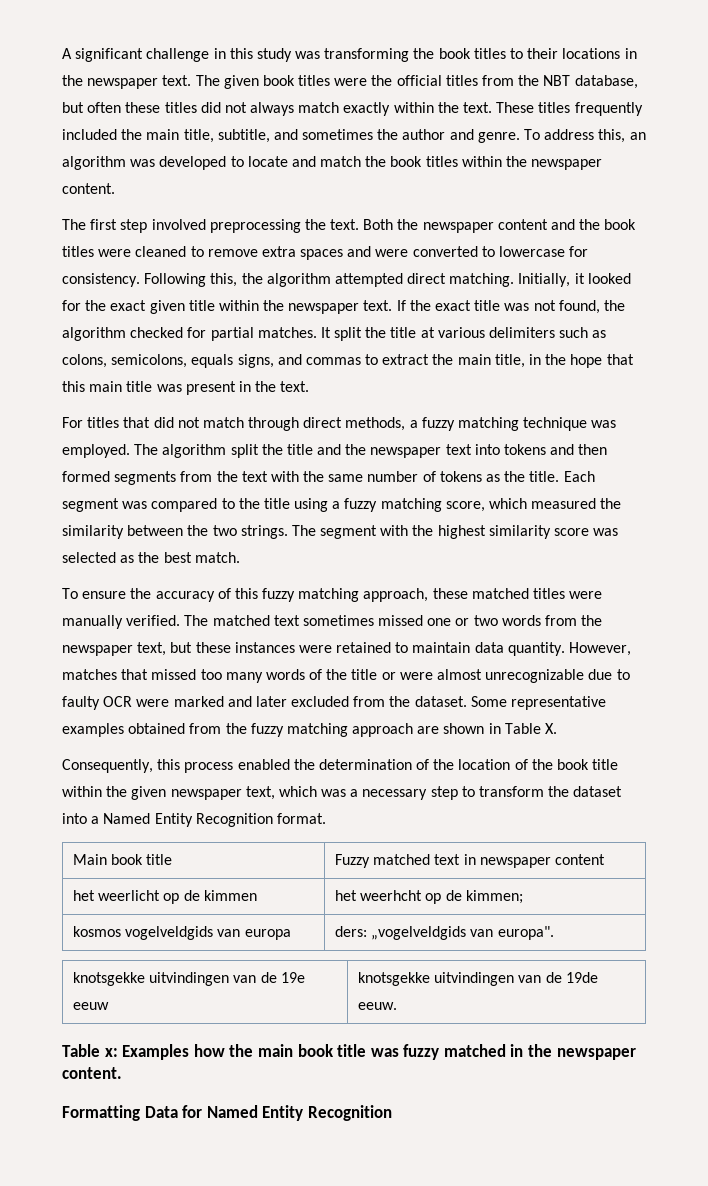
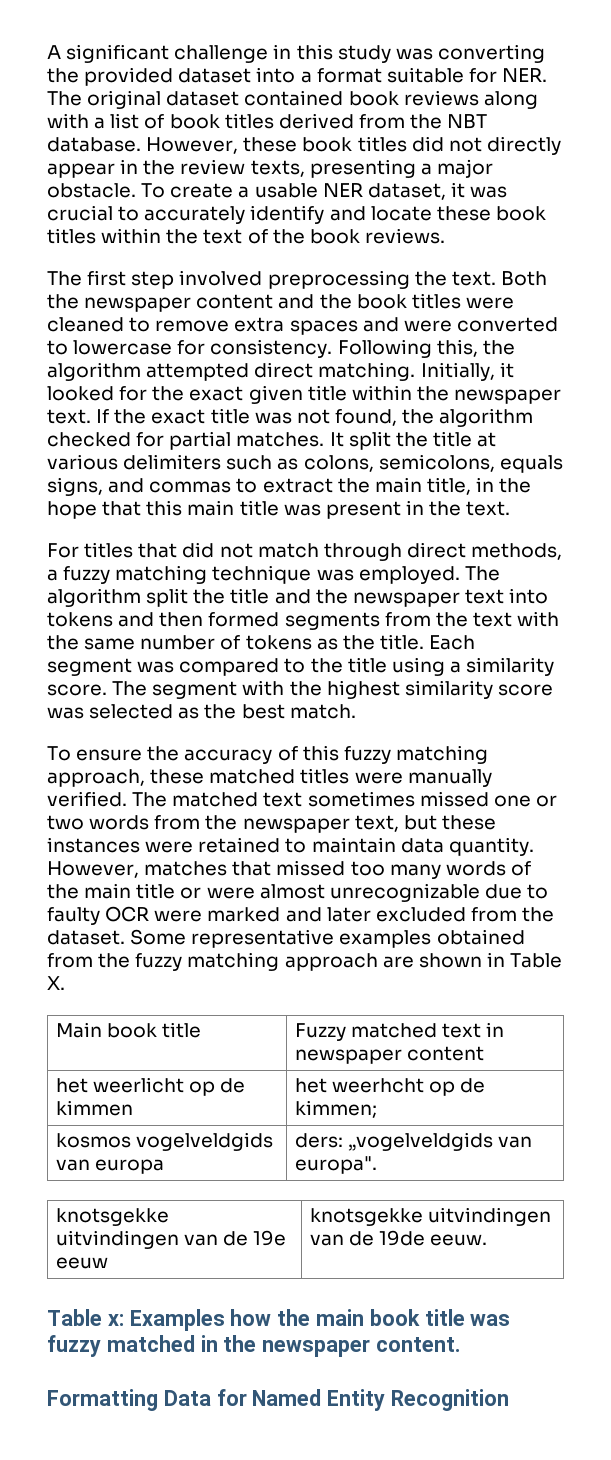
- A significant challenge in this study was transforming the book titles to their locations in the newspaper text. The given book titles were the official titles from the NBT database, but often these titles did not always match exactly within the text. These titles frequently included the main title, subtitle, and sometimes the author and genre. To address this, an algorithm was developed to locate and match the book titles within the newspaper content.
+ A significant challenge in this study was converting the provided dataset into a format suitable for NER. The original dataset contained book reviews along with a list of book titles derived from the NBT database. However, these book titles did not directly appear in the review texts, presenting a major obstacle. To create a usable NER dataset, it was crucial to accurately identify and locate these book titles within the text of the book reviews.
- Each segment was compared to the title using a fuzzy matching score, which measured the similarity between the two strings.
+ Each segment was compared to the title using a similarity score.
- However, matches that missed too many words of the title or were almost unrecognizable due to faulty OCR were marked and later excluded from the dataset.
+ However, matches that missed too many words of the main title or were almost unrecognizable due to faulty OCR were marked and later excluded from the dataset.
- Consequently, this process enabled the determination of the location of the book title within the given newspaper text, which was a necessary step to transform the dataset into a Named Entity Recognition format.

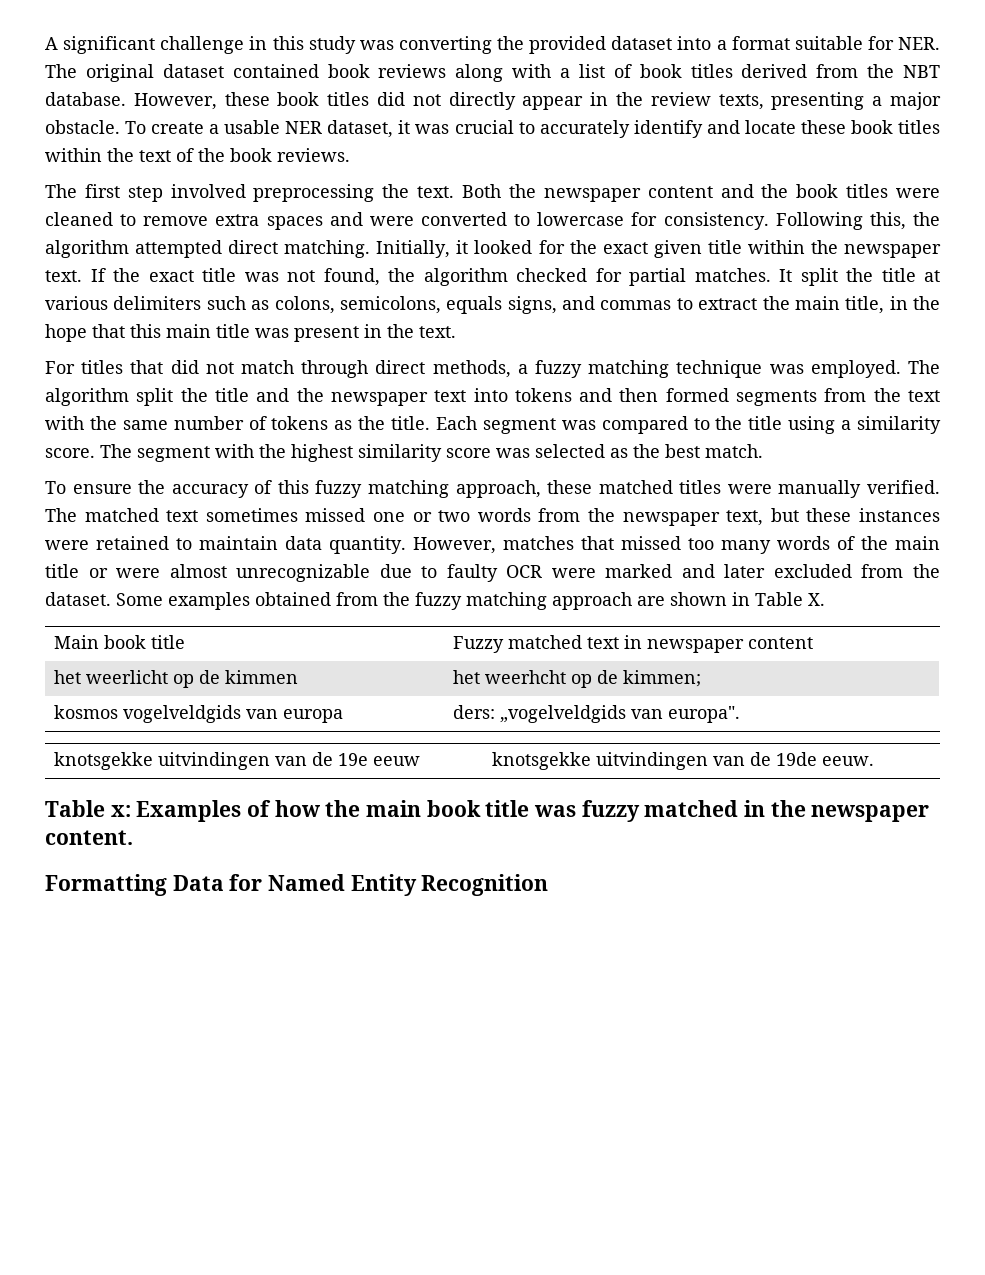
- Some representative examples obtained from the fuzzy matching approach are shown in Table X.
+ Some examples obtained from the fuzzy matching approach are shown in Table X.
- Table x: Examples how the main book title was fuzzy matched in the newspaper content.
+ Table x: Examples of how the main book title was fuzzy matched in the newspaper content.

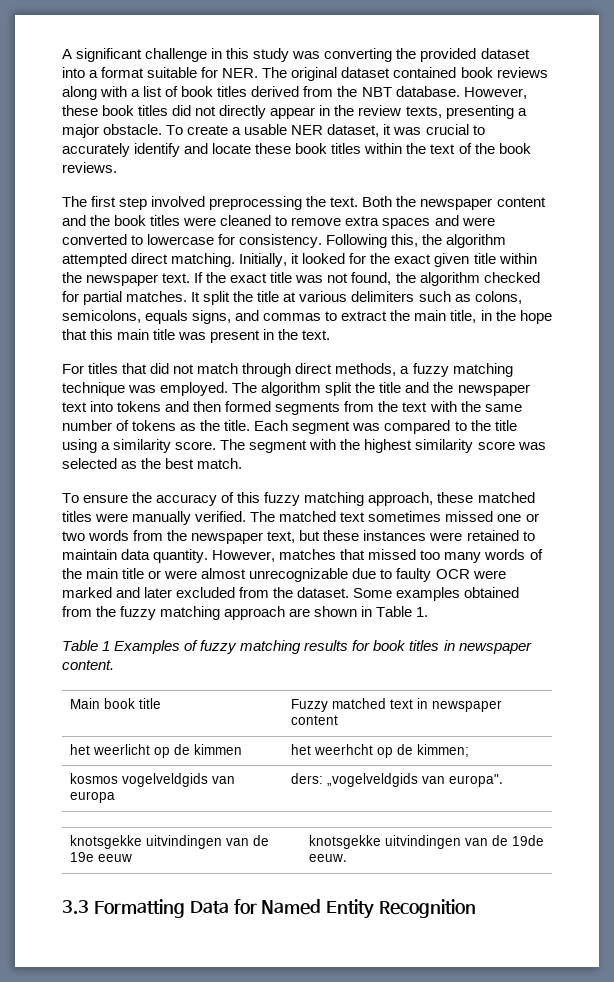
- Some examples obtained from the fuzzy matching approach are shown in Table X.
+ Some examples obtained from the fuzzy matching approach are shown in Table 1.
+ Table 1 Examples of fuzzy matching results for book titles in newspaper content.
- Table x: Examples of how the main book title was fuzzy matched in the newspaper content.
- Formatting Data for Named Entity Recognition
+ 3.3 Formatting Data for Named Entity Recognition

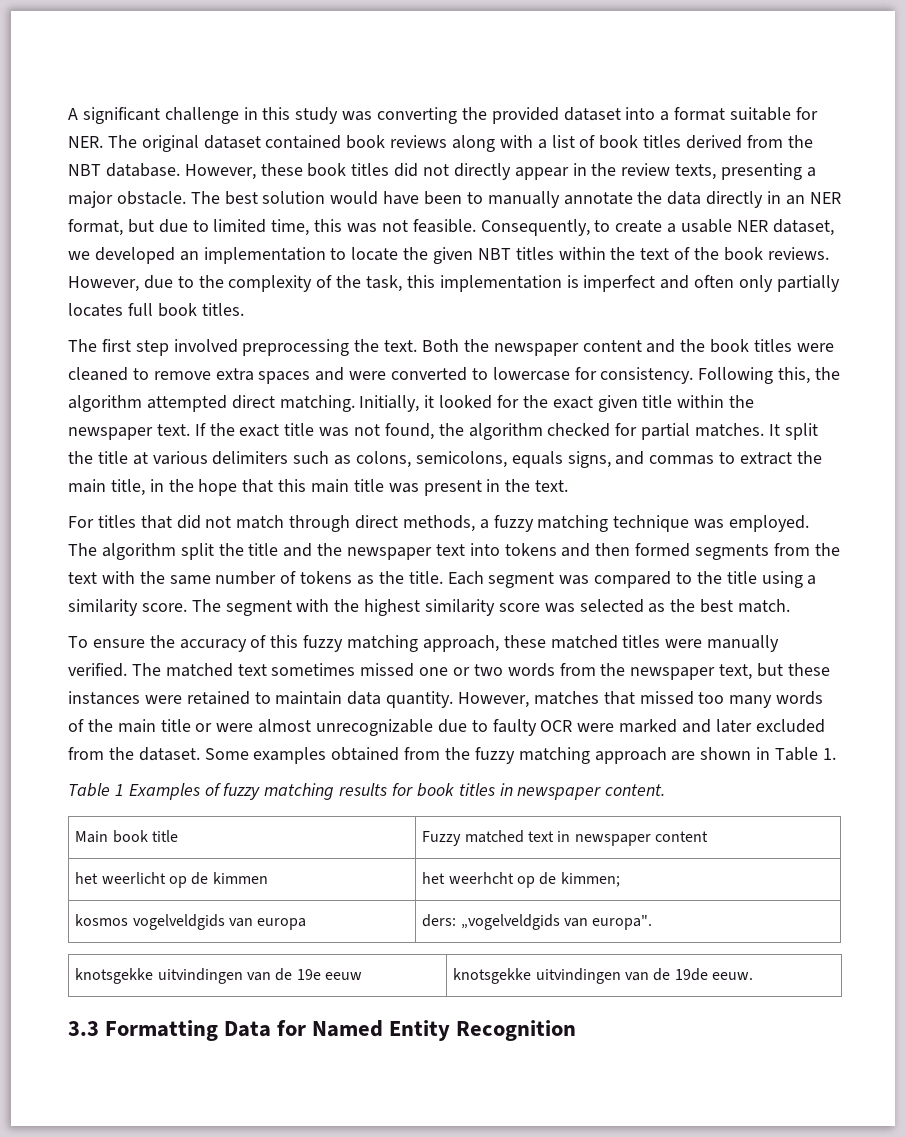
- To create a usable NER dataset, it was crucial to accurately identify and locate these book titles within the text of the book reviews.
+ The best solution would have been to manually annotate the data directly in an NER format, but due to limited time, this was not feasible. Consequently, to create a usable NER dataset, we developed an implementation to locate the given NBT titles within the text of the book reviews. However, due to the complexity of the task, this implementation is imperfect and often only partially locates full book titles.

